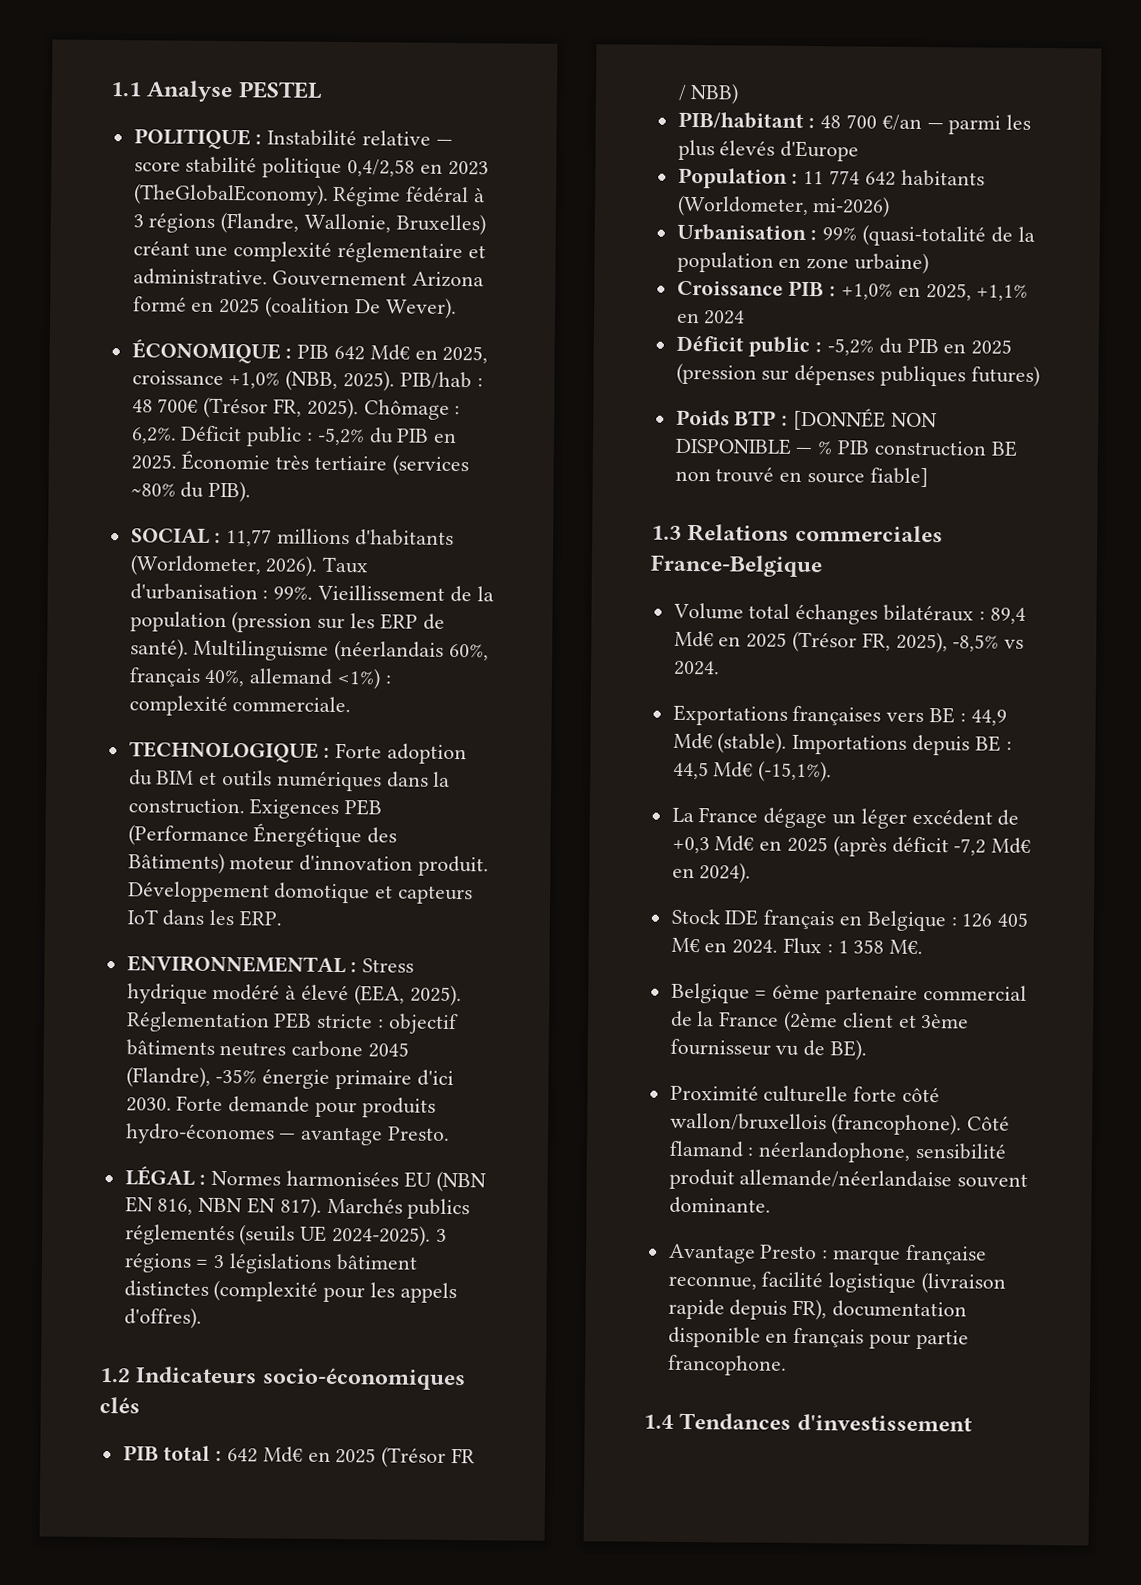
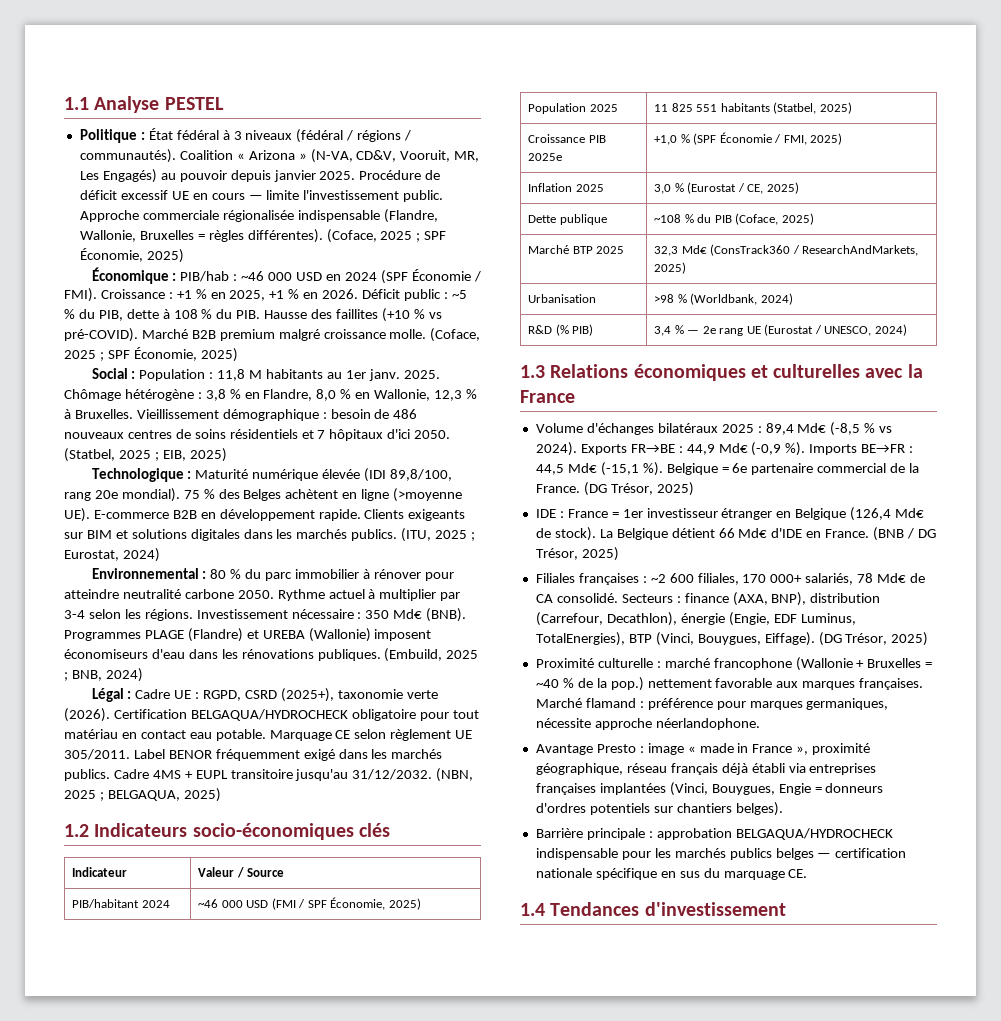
- POLITIQUE : Instabilité relative — score stabilité politique 0,4/2,58 en 2023 (TheGlobalEconomy). Régime fédéral à 3 régions (Flandre, Wallonie, Bruxelles) créant une complexité réglementaire et administrative. Gouvernement Arizona formé en 2025 (coalition De Wever).
- ÉCONOMIQUE : PIB 642 Md€ en 2025, croissance +1,0% (NBB, 2025). PIB/hab : 48 700€ (Trésor FR, 2025). Chômage : 6,2%. Déficit public : -5,2% du PIB en 2025. Économie très tertiaire (services ~80% du PIB).
- SOCIAL : 11,77 millions d'habitants (Worldometer, 2026). Taux d'urbanisation : 99%. Vieillissement de la population (pression sur les ERP de santé). Multilinguisme (néerlandais 60%, français 40%, allemand <1%) : complexité commerciale.
- TECHNOLOGIQUE : Forte adoption du BIM et outils numériques dans la construction. Exigences PEB (Performance Énergétique des Bâtiments) moteur d'innovation produit. Développement domotique et capteurs IoT dans les ERP.
- ENVIRONNEMENTAL : Stress hydrique modéré à élevé (EEA, 2025). Réglementation PEB stricte : objectif bâtiments neutres carbone 2045 (Flandre), -35% énergie primaire d'ici 2030. Forte demande pour produits hydro-économes — avantage Presto.
- LÉGAL : Normes harmonisées EU (NBN EN 816, NBN EN 817). Marchés publics réglementés (seuils UE 2024-2025). 3 régions = 3 législations bâtiment distinctes (complexité pour les appels d'offres).
+ Politique : État fédéral à 3 niveaux (fédéral / régions / communautés). Coalition « Arizona » (N-VA, CD&V, Vooruit, MR, Les Engagés) au pouvoir depuis janvier 2025. Procédure de déficit excessif UE en cours — limite l'investissement public. Approche commerciale régionalisée indispensable (Flandre, Wallonie, Bruxelles = règles différentes). (Coface, 2025 ; SPF Économie, 2025)
+ Économique : PIB/hab : ~46 000 USD en 2024 (SPF Économie / FMI). Croissance : +1 % en 2025, +1 % en 2026. Déficit public : ~5 % du PIB, dette à 108 % du PIB. Hausse des faillites (+10 % vs pré-COVID). Marché B2B premium malgré croissance molle. (Coface, 2025 ; SPF Économie, 2025)
+ Social : Population : 11,8 M habitants au 1er janv. 2025. Chômage hétérogène : 3,8 % en Flandre, 8,0 % en Wallonie, 12,3 % à Bruxelles. Vieillissement démographique : besoin de 486 nouveaux centres de soins résidentiels et 7 hôpitaux d'ici 2050. (Statbel, 2025 ; EIB, 2025)
+ Technologique : Maturité numérique élevée (IDI 89,8/100, rang 20e mondial). 75 % des Belges achètent en ligne (>moyenne UE). E-commerce B2B en développement rapide. Clients exigeants sur BIM et solutions digitales dans les marchés publics. (ITU, 2025 ; Eurostat, 2024)
+ Environnemental : 80 % du parc immobilier à rénover pour atteindre neutralité carbone 2050. Rythme actuel à multiplier par 3-4 selon les régions. Investissement nécessaire : 350 Md€ (BNB). Programmes PLAGE (Flandre) et UREBA (Wallonie) imposent économiseurs d'eau dans les rénovations publiques. (Embuild, 2025 ; BNB, 2024)
+ Légal : Cadre UE : RGPD, CSRD (2025+), taxonomie verte (2026). Certification BELGAQUA/HYDROCHECK obligatoire pour tout matériau en contact eau potable. Marquage CE selon règlement UE 305/2011. Label BENOR fréquemment exigé dans les marchés publics. Cadre 4MS + EUPL transitoire jusqu'au 31/12/2032. (NBN, 2025 ; BELGAQUA, 2025)
  1.2 Indicateurs socio-économiques clés
- PIB total : 642 Md€ en 2025 (Trésor FR / NBB)
- PIB/habitant : 48 700 €/an — parmi les plus élevés d'Europe
- Population : 11 774 642 habitants (Worldometer, mi-2026)
- Urbanisation : 99% (quasi-totalité de la population en zone urbaine)
- Croissance PIB : +1,0% en 2025, +1,1% en 2024
- Déficit public : -5,2% du PIB en 2025 (pression sur dépenses publiques futures)
- Poids BTP : [DONNÉE NON DISPONIBLE — % PIB construction BE non trouvé en source fiable]
- 1.3 Relations commerciales France-Belgique
- Volume total échanges bilatéraux : 89,4 Md€ en 2025 (Trésor FR, 2025), -8,5% vs 2024.
- Exportations françaises vers BE : 44,9 Md€ (stable). Importations depuis BE : 44,5 Md€ (-15,1%).
- La France dégage un léger excédent de +0,3 Md€ en 2025 (après déficit -7,2 Md€ en 2024).
- Stock IDE français en Belgique : 126 405 M€ en 2024. Flux : 1 358 M€.
- Belgique = 6ème partenaire commercial de la France (2ème client et 3ème fournisseur vu de BE).
- Proximité culturelle forte côté wallon/bruxellois (francophone). Côté flamand : néerlandophone, sensibilité produit allemande/néerlandaise souvent dominante.
- Avantage Presto : marque française reconnue, facilité logistique (livraison rapide depuis FR), documentation disponible en français pour partie francophone.
+ Indicateur | Valeur / Source
+ PIB/habitant 2024 | ~46 000 USD (FMI / SPF Économie, 2025)
+ Population 2025 | 11 825 551 habitants (Statbel, 2025)
+ Croissance PIB 2025e | +1,0 % (SPF Économie / FMI, 2025)
+ Inflation 2025 | 3,0 % (Eurostat / CE, 2025)
+ Dette publique | ~108 % du PIB (Coface, 2025)
+ Marché BTP 2025 | 32,3 Md€ (ConsTrack360 / ResearchAndMarkets, 2025)
+ Urbanisation | >98 % (Worldbank, 2024)
+ R&D (% PIB) | 3,4 % — 2e rang UE (Eurostat / UNESCO, 2024)
+ 1.3 Relations économiques et culturelles avec la France
+ Volume d'échanges bilatéraux 2025 : 89,4 Md€ (-8,5 % vs 2024). Exports FR→BE : 44,9 Md€ (-0,9 %). Imports BE→FR : 44,5 Md€ (-15,1 %). Belgique = 6e partenaire commercial de la France. (DG Trésor, 2025)
+ IDE : France = 1er investisseur étranger en Belgique (126,4 Md€ de stock). La Belgique détient 66 Md€ d'IDE en France. (BNB / DG Trésor, 2025)
+ Filiales françaises : ~2 600 filiales, 170 000+ salariés, 78 Md€ de CA consolidé. Secteurs : finance (AXA, BNP), distribution (Carrefour, Decathlon), énergie (Engie, EDF Luminus, TotalEnergies), BTP (Vinci, Bouygues, Eiffage). (DG Trésor, 2025)
+ Proximité culturelle : marché francophone (Wallonie + Bruxelles = ~40 % de la pop.) nettement favorable aux marques françaises. Marché flamand : préférence pour marques germaniques, nécessite approche néerlandophone.
+ Avantage Presto : image « made in France », proximité géographique, réseau français déjà établi via entreprises françaises implantées (Vinci, Bouygues, Engie = donneurs d'ordres potentiels sur chantiers belges).
+ Barrière principale : approbation BELGAQUA/HYDROCHECK indispensable pour les marchés publics belges — certification nationale spécifique en sus du marquage CE.

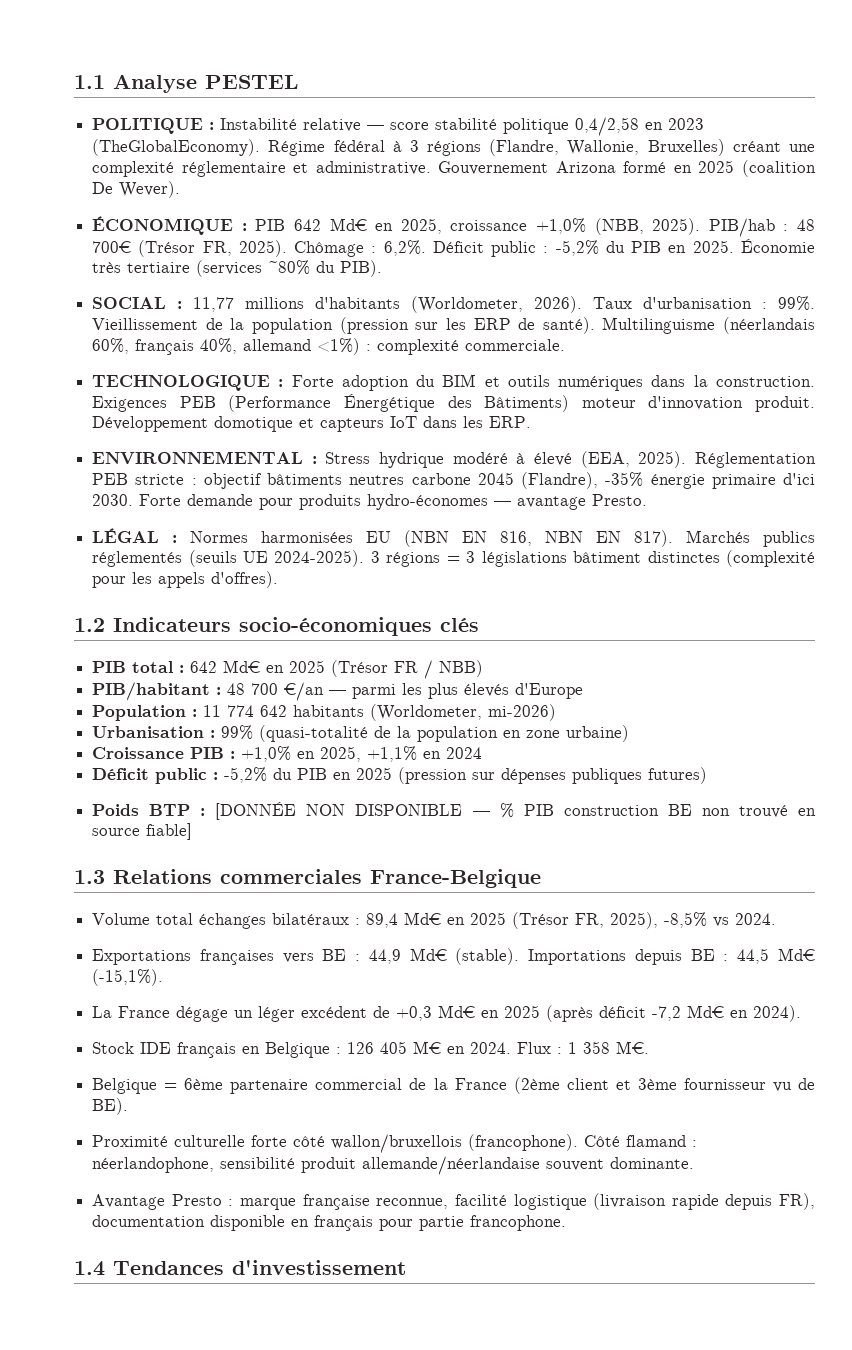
- Politique : État fédéral à 3 niveaux (fédéral / régions / communautés). Coalition « Arizona » (N-VA, CD&V, Vooruit, MR, Les Engagés) au pouvoir depuis janvier 2025. Procédure de déficit excessif UE en cours — limite l'investissement public. Approche commerciale régionalisée indispensable (Flandre, Wallonie, Bruxelles = règles différentes). (Coface, 2025 ; SPF Économie, 2025)
- Économique : PIB/hab : ~46 000 USD en 2024 (SPF Économie / FMI). Croissance : +1 % en 2025, +1 % en 2026. Déficit public : ~5 % du PIB, dette à 108 % du PIB. Hausse des faillites (+10 % vs pré-COVID). Marché B2B premium malgré croissance molle. (Coface, 2025 ; SPF Économie, 2025)
- Social : Population : 11,8 M habitants au 1er janv. 2025. Chômage hétérogène : 3,8 % en Flandre, 8,0 % en Wallonie, 12,3 % à Bruxelles. Vieillissement démographique : besoin de 486 nouveaux centres de soins résidentiels et 7 hôpitaux d'ici 2050. (Statbel, 2025 ; EIB, 2025)
- Technologique : Maturité numérique élevée (IDI 89,8/100, rang 20e mondial). 75 % des Belges achètent en ligne (>moyenne UE). E-commerce B2B en développement rapide. Clients exigeants sur BIM et solutions digitales dans les marchés publics. (ITU, 2025 ; Eurostat, 2024)
- Environnemental : 80 % du parc immobilier à rénover pour atteindre neutralité carbone 2050. Rythme actuel à multiplier par 3-4 selon les régions. Investissement nécessaire : 350 Md€ (BNB). Programmes PLAGE (Flandre) et UREBA (Wallonie) imposent économiseurs d'eau dans les rénovations publiques. (Embuild, 2025 ; BNB, 2024)
- Légal : Cadre UE : RGPD, CSRD (2025+), taxonomie verte (2026). Certification BELGAQUA/HYDROCHECK obligatoire pour tout matériau en contact eau potable. Marquage CE selon règlement UE 305/2011. Label BENOR fréquemment exigé dans les marchés publics. Cadre 4MS + EUPL transitoire jusqu'au 31/12/2032. (NBN, 2025 ; BELGAQUA, 2025)
+ POLITIQUE : Instabilité relative — score stabilité politique 0,4/2,58 en 2023 (TheGlobalEconomy). Régime fédéral à 3 régions (Flandre, Wallonie, Bruxelles) créant une complexité réglementaire et administrative. Gouvernement Arizona formé en 2025 (coalition De Wever).
+ ÉCONOMIQUE : PIB 642 Md€ en 2025, croissance +1,0% (NBB, 2025). PIB/hab : 48 700€ (Trésor FR, 2025). Chômage : 6,2%. Déficit public : -5,2% du PIB en 2025. Économie très tertiaire (services ~80% du PIB).
+ SOCIAL : 11,77 millions d'habitants (Worldometer, 2026). Taux d'urbanisation : 99%. Vieillissement de la population (pression sur les ERP de santé). Multilinguisme (néerlandais 60%, français 40%, allemand <1%) : complexité commerciale.
+ TECHNOLOGIQUE : Forte adoption du BIM et outils numériques dans la construction. Exigences PEB (Performance Énergétique des Bâtiments) moteur d'innovation produit. Développement domotique et capteurs IoT dans les ERP.
+ ENVIRONNEMENTAL : Stress hydrique modéré à élevé (EEA, 2025). Réglementation PEB stricte : objectif bâtiments neutres carbone 2045 (Flandre), -35% énergie primaire d'ici 2030. Forte demande pour produits hydro-économes — avantage Presto.
+ LÉGAL : Normes harmonisées EU (NBN EN 816, NBN EN 817). Marchés publics réglementés (seuils UE 2024-2025). 3 régions = 3 législations bâtiment distinctes (complexité pour les appels d'offres).
  1.2 Indicateurs socio-économiques clés
- Indicateur | Valeur / Source
- PIB/habitant 2024 | ~46 000 USD (FMI / SPF Économie, 2025)
- Population 2025 | 11 825 551 habitants (Statbel, 2025)
- Croissance PIB 2025e | +1,0 % (SPF Économie / FMI, 2025)
- Inflation 2025 | 3,0 % (Eurostat / CE, 2025)
- Dette publique | ~108 % du PIB (Coface, 2025)
- Marché BTP 2025 | 32,3 Md€ (ConsTrack360 / ResearchAndMarkets, 2025)
- Urbanisation | >98 % (Worldbank, 2024)
- R&D (% PIB) | 3,4 % — 2e rang UE (Eurostat / UNESCO, 2024)
- 1.3 Relations économiques et culturelles avec la France
- Volume d'échanges bilatéraux 2025 : 89,4 Md€ (-8,5 % vs 2024). Exports FR→BE : 44,9 Md€ (-0,9 %). Imports BE→FR : 44,5 Md€ (-15,1 %). Belgique = 6e partenaire commercial de la France. (DG Trésor, 2025)
- IDE : France = 1er investisseur étranger en Belgique (126,4 Md€ de stock). La Belgique détient 66 Md€ d'IDE en France. (BNB / DG Trésor, 2025)
- Filiales françaises : ~2 600 filiales, 170 000+ salariés, 78 Md€ de CA consolidé. Secteurs : finance (AXA, BNP), distribution (Carrefour, Decathlon), énergie (Engie, EDF Luminus, TotalEnergies), BTP (Vinci, Bouygues, Eiffage). (DG Trésor, 2025)
- Proximité culturelle : marché francophone (Wallonie + Bruxelles = ~40 % de la pop.) nettement favorable aux marques françaises. Marché flamand : préférence pour marques germaniques, nécessite approche néerlandophone.
- Avantage Presto : image « made in France », proximité géographique, réseau français déjà établi via entreprises françaises implantées (Vinci, Bouygues, Engie = donneurs d'ordres potentiels sur chantiers belges).
- Barrière principale : approbation BELGAQUA/HYDROCHECK indispensable pour les marchés publics belges — certification nationale spécifique en sus du marquage CE.
+ PIB total : 642 Md€ en 2025 (Trésor FR / NBB)
+ PIB/habitant : 48 700 €/an — parmi les plus élevés d'Europe
+ Population : 11 774 642 habitants (Worldometer, mi-2026)
+ Urbanisation : 99% (quasi-totalité de la population en zone urbaine)
+ Croissance PIB : +1,0% en 2025, +1,1% en 2024
+ Déficit public : -5,2% du PIB en 2025 (pression sur dépenses publiques futures)
+ Poids BTP : [DONNÉE NON DISPONIBLE — % PIB construction BE non trouvé en source fiable]
+ 1.3 Relations commerciales France-Belgique
+ Volume total échanges bilatéraux : 89,4 Md€ en 2025 (Trésor FR, 2025), -8,5% vs 2024.
+ Exportations françaises vers BE : 44,9 Md€ (stable). Importations depuis BE : 44,5 Md€ (-15,1%).
+ La France dégage un léger excédent de +0,3 Md€ en 2025 (après déficit -7,2 Md€ en 2024).
+ Stock IDE français en Belgique : 126 405 M€ en 2024. Flux : 1 358 M€.
+ Belgique = 6ème partenaire commercial de la France (2ème client et 3ème fournisseur vu de BE).
+ Proximité culturelle forte côté wallon/bruxellois (francophone). Côté flamand : néerlandophone, sensibilité produit allemande/néerlandaise souvent dominante.
+ Avantage Presto : marque française reconnue, facilité logistique (livraison rapide depuis FR), documentation disponible en français pour partie francophone.

